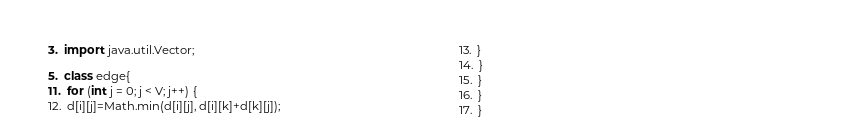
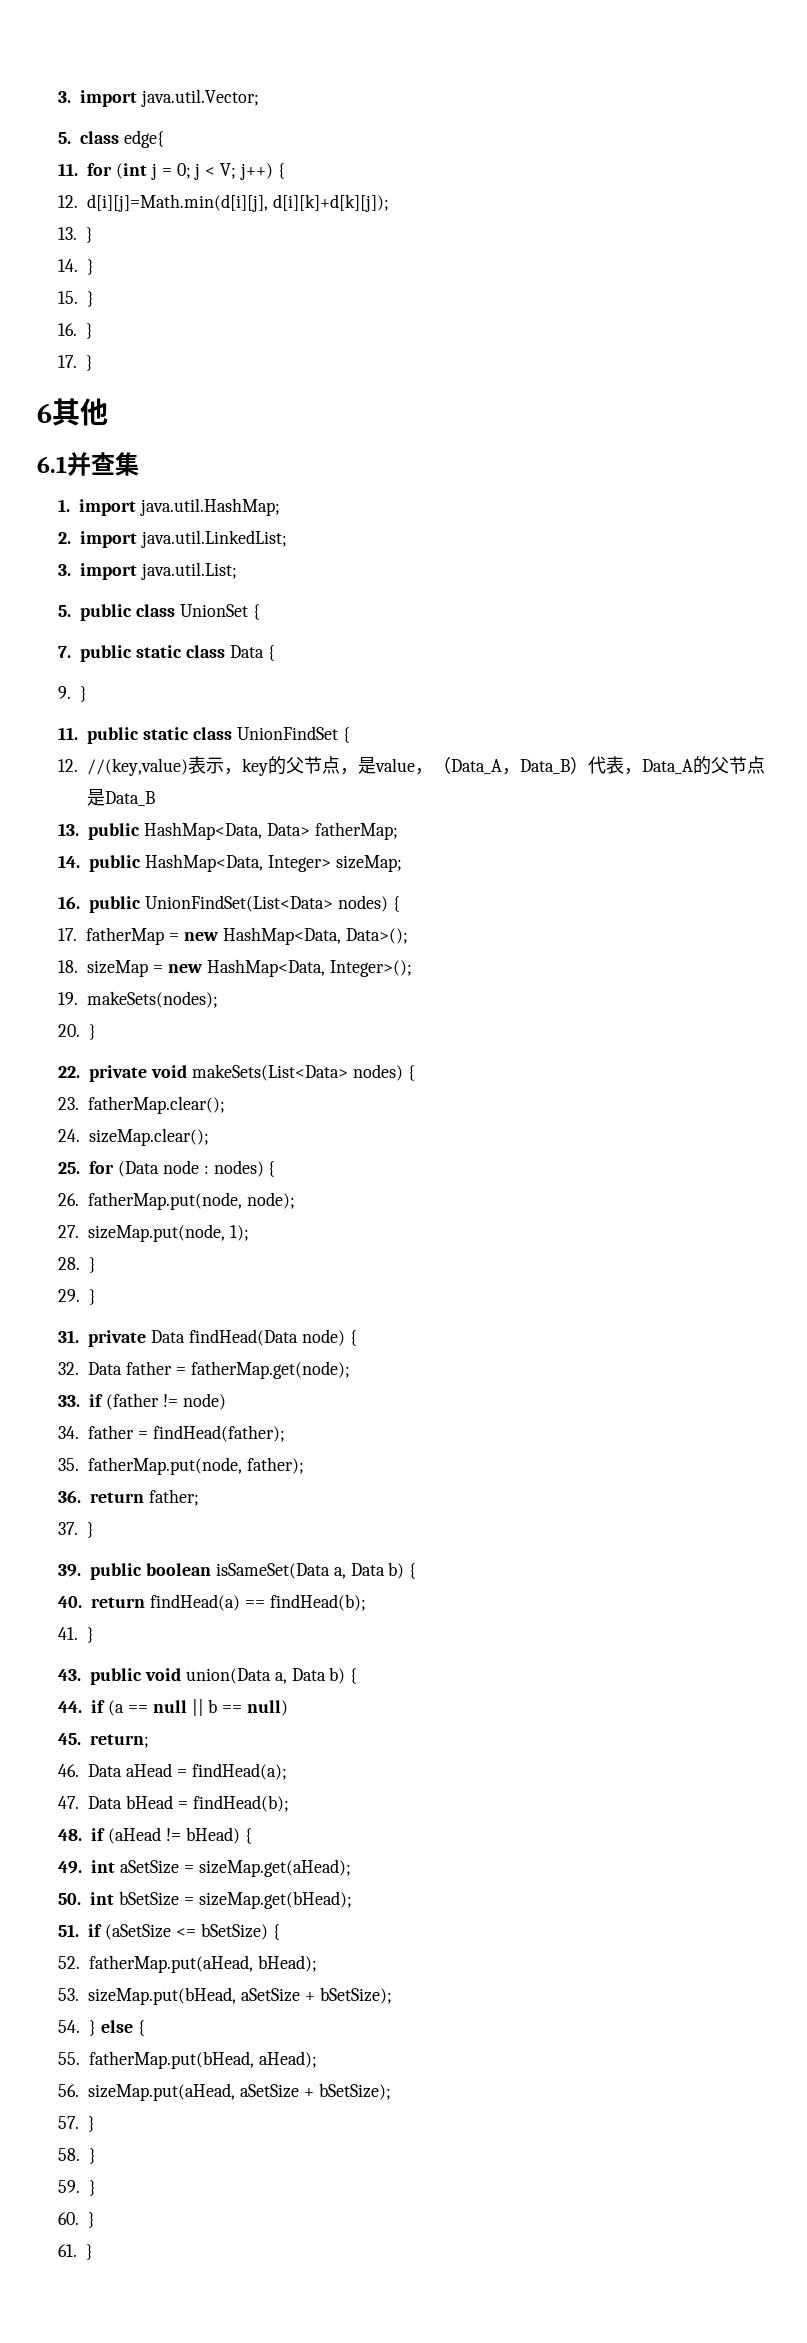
+ 6其他
+ 6.1并查集
+ 1. import java.util.HashMap;
+ 2. import java.util.LinkedList;
+ 3. import java.util.List;
+ 5. public class UnionSet {
+ 7. public static class Data {
+ 9. }
+ 11. public static class UnionFindSet {
+ 12. //(key,value)表示，key的父节点，是value，（Data_A，Data_B）代表，Data_A的父节点是Data_B
+ 13. public HashMap<Data, Data> fatherMap;
+ 14. public HashMap<Data, Integer> sizeMap;
+ 16. public UnionFindSet(List<Data> nodes) {
+ 17. fatherMap = new HashMap<Data, Data>();
+ 18. sizeMap = new HashMap<Data, Integer>();
+ 19. makeSets(nodes);
+ 20. }
+ 22. private void makeSets(List<Data> nodes) {
+ 23. fatherMap.clear();
+ 24. sizeMap.clear();
+ 25. for (Data node : nodes) {
+ 26. fatherMap.put(node, node);
+ 27. sizeMap.put(node, 1);
+ 28. }
+ 29. }
+ 31. private Data findHead(Data node) {
+ 32. Data father = fatherMap.get(node);
+ 33. if (father != node)
+ 34. father = findHead(father);
+ 35. fatherMap.put(node, father);
+ 36. return father;
+ 37. }
+ 39. public boolean isSameSet(Data a, Data b) {
+ 40. return findHead(a) == findHead(b);
+ 41. }
+ 43. public void union(Data a, Data b) {
+ 44. if (a == null || b == null)
+ 45. return;
+ 46. Data aHead = findHead(a);
+ 47. Data bHead = findHead(b);
+ 48. if (aHead != bHead) {
+ 49. int aSetSize = sizeMap.get(aHead);
+ 50. int bSetSize = sizeMap.get(bHead);
+ 51. if (aSetSize <= bSetSize) {
+ 52. fatherMap.put(aHead, bHead);
+ 53. sizeMap.put(bHead, aSetSize + bSetSize);
+ 54. } else {
+ 55. fatherMap.put(bHead, aHead);
+ 56. sizeMap.put(aHead, aSetSize + bSetSize);
+ 57. }
+ 58. }
+ 59. }
+ 60. }
+ 61. }

